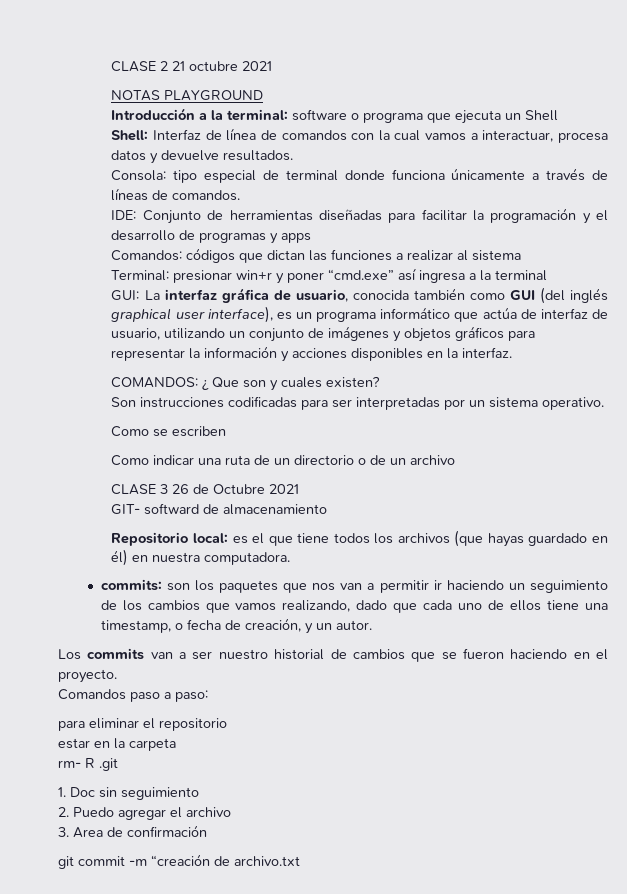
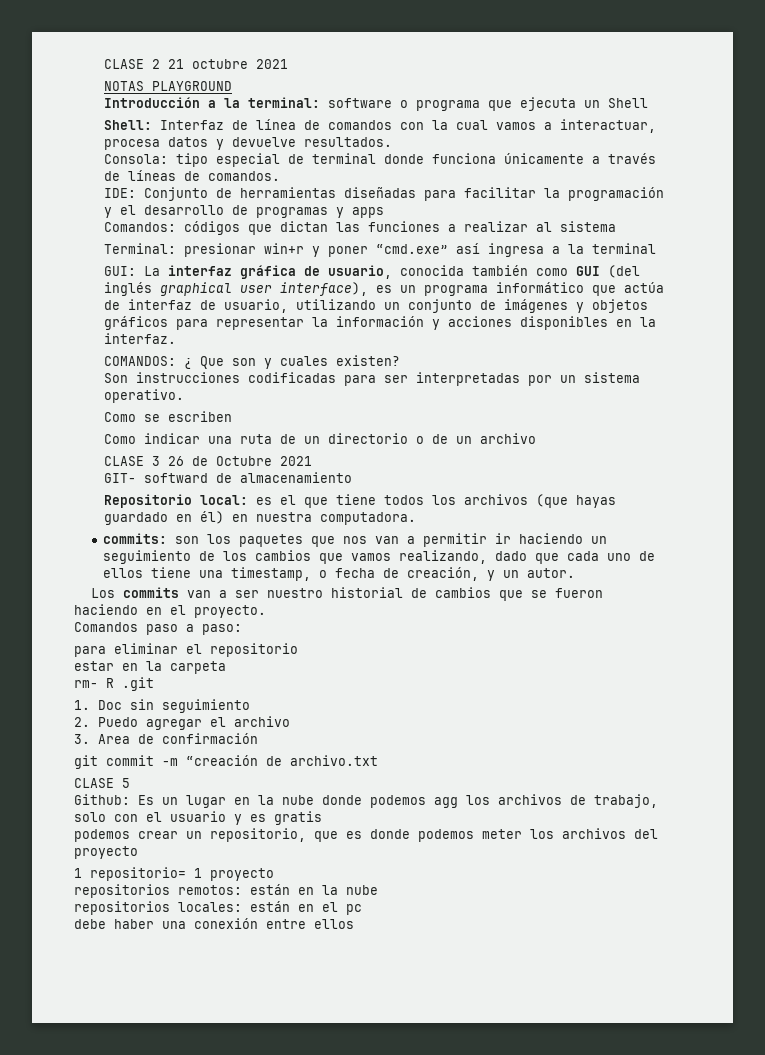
+ CLASE 5
+ Github: Es un lugar en la nube donde podemos agg los archivos de trabajo, solo con el usuario y es gratis
+ podemos crear un repositorio, que es donde podemos meter los archivos del proyecto
+ 1 repositorio= 1 proyecto
+ repositorios remotos: están en la nube
+ repositorios locales: están en el pc
+ debe haber una conexión entre ellos

